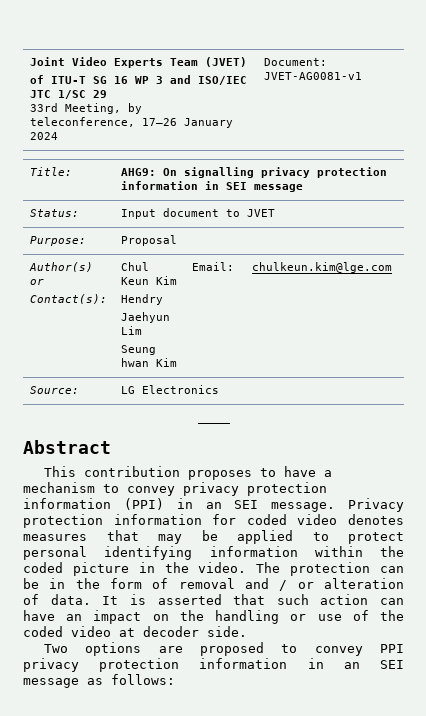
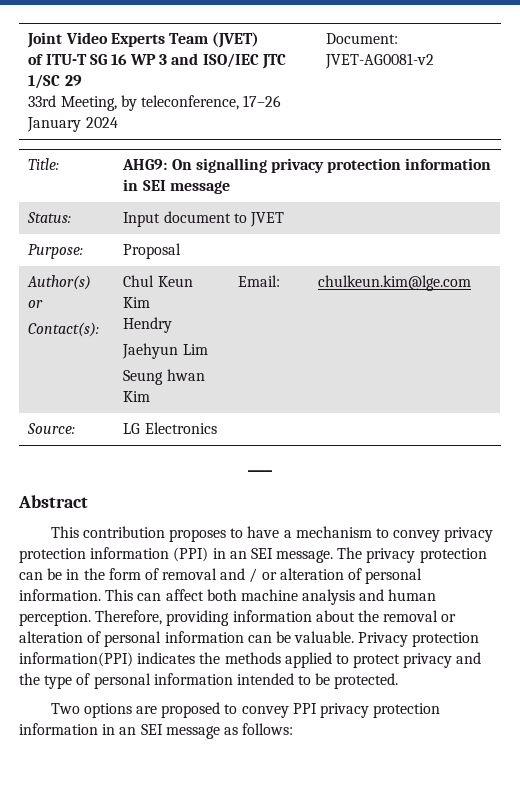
  Joint Video Experts Team (JVET)
  of ITU-T SG 16 WP 3 and ISO/IEC JTC 1/SC 29
- 33rd Meeting, by teleconference, 17–26 January 2024 | Document: JVET-AG0081-v1
+ 33rd Meeting, by teleconference, 17–26 January 2024 | Document: JVET-AG0081-v2
- Privacy protection information for coded video denotes measures that may be applied to protect personal identifying information within the coded picture in the video. The protection can be in the form of removal and / or alteration of data. It is asserted that such action can have an impact on the handling or use of the coded video at decoder side.
+ The privacy protection can be in the form of removal and / or alteration of personal information. This can affect both machine analysis and human perception. Therefore, providing information about the removal or alteration of personal information can be valuable. Privacy protection information(PPI) indicates the methods applied to protect privacy and the type of personal information intended to be protected.

